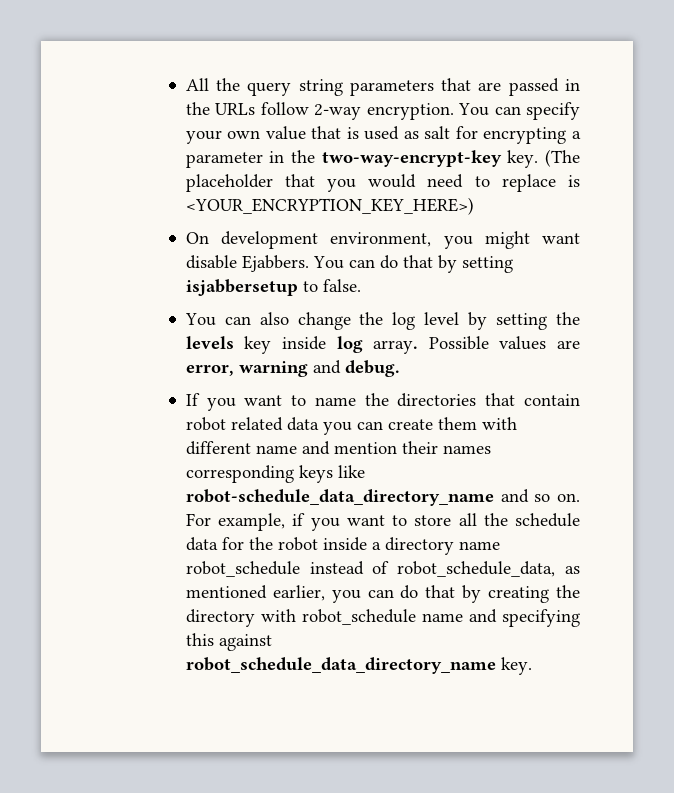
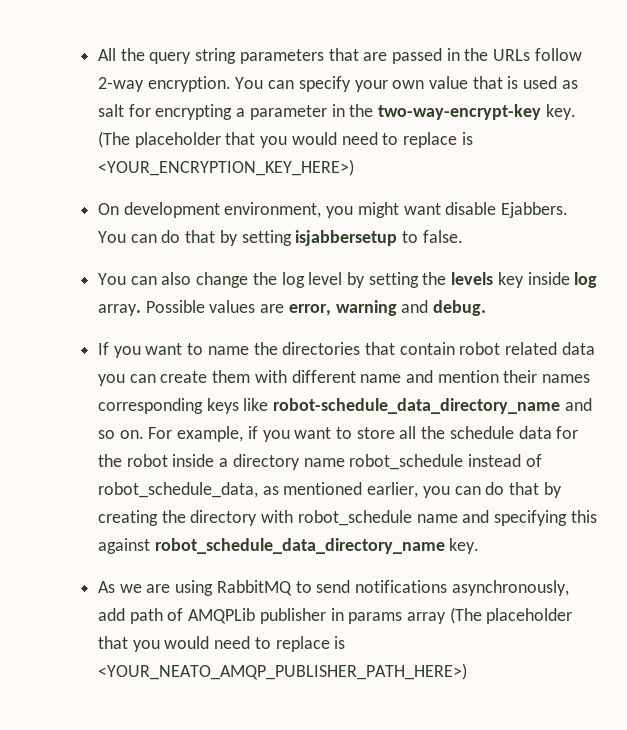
+ As we are using RabbitMQ to send notifications asynchronously, add path of AMQPLib publisher in params array (The placeholder that you would need to replace is <YOUR_NEATO_AMQP_PUBLISHER_PATH_HERE>)

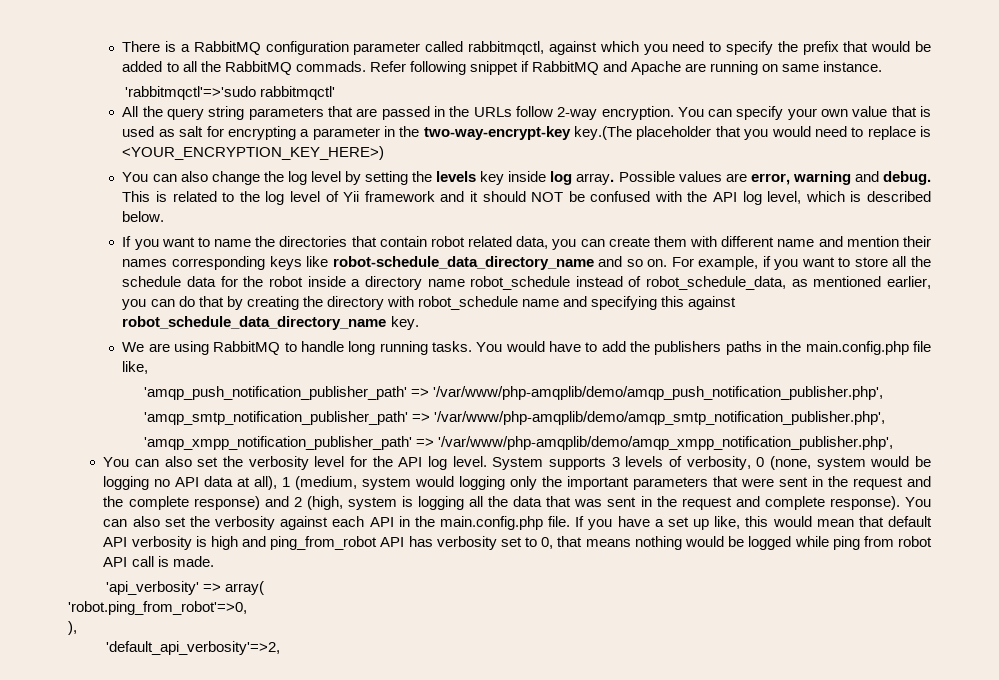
+ There is a RabbitMQ configuration parameter called rabbitmqctl, against which you need to specify the prefix that would be added to all the RabbitMQ commads. Refer following snippet if RabbitMQ and Apache are running on same instance.
+ 'rabbitmqctl'=>'sudo rabbitmqctl'
- You can specify your own value that is used as salt for encrypting a parameter in the two-way-encrypt-key key. (The placeholder that you would need to replace is <YOUR_ENCRYPTION_KEY_HERE>)
+ You can specify your own value that is used as salt for encrypting a parameter in the two-way-encrypt-key key.(The placeholder that you would need to replace is <YOUR_ENCRYPTION_KEY_HERE>)
- On development environment, you might want disable Ejabbers. You can do that by setting isjabbersetup to false.
+ This is related to the log level of Yii framework and it should NOT be confused with the API log level, which is described below.
- If you want to name the directories that contain robot related data you can create them with different name and mention their names corresponding keys like robot-schedule_data_directory_name and so on.
+ If you want to name the directories that contain robot related data, you can create them with different name and mention their names corresponding keys like robot-schedule_data_directory_name and so on.
- As we are using RabbitMQ to send notifications asynchronously, add path of AMQPLib publisher in params array (The placeholder that you would need to replace is <YOUR_NEATO_AMQP_PUBLISHER_PATH_HERE>)
+ We are using RabbitMQ to handle long running tasks. You would have to add the publishers paths in the main.config.php file like,
+ 'amqp_push_notification_publisher_path' => '/var/www/php-amqplib/demo/amqp_push_notification_publisher.php',
+ 'amqp_smtp_notification_publisher_path' => '/var/www/php-amqplib/demo/amqp_smtp_notification_publisher.php',
+ 'amqp_xmpp_notification_publisher_path' => '/var/www/php-amqplib/demo/amqp_xmpp_notification_publisher.php',
+ You can also set the verbosity level for the API log level. System supports 3 levels of verbosity, 0 (none, system would be logging no API data at all), 1 (medium, system would logging only the important parameters that were sent in the request and the complete response) and 2 (high, system is logging all the data that was sent in the request and complete response). You can also set the verbosity against each API in the main.config.php file. If you have a set up like, this would mean that default API verbosity is high and ping_from_robot API has verbosity set to 0, that means nothing would be logged while ping from robot API call is made.
+ 'api_verbosity' => array(
+ 'robot.ping_from_robot'=>0,
+ ),
+ 'default_api_verbosity'=>2,

